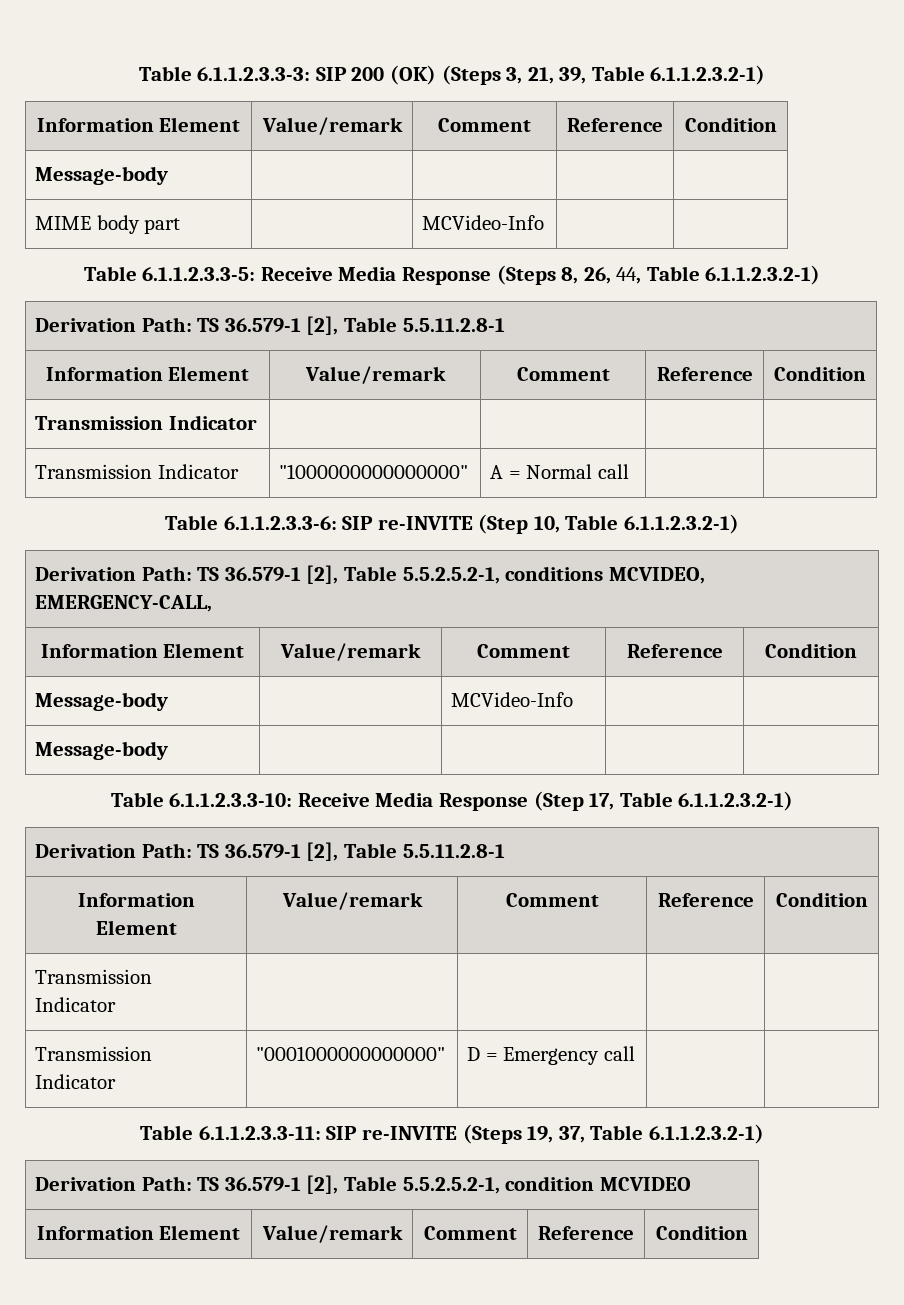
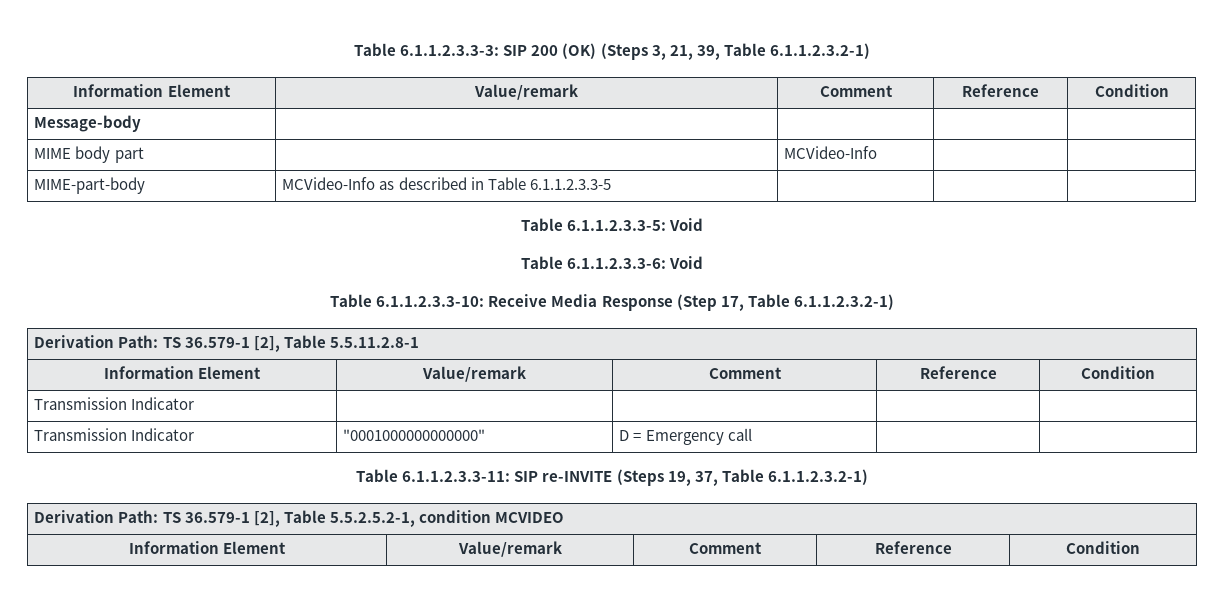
- Table 6.1.1.2.3.3-5: Receive Media Response (Steps 8, 26, 44, Table 6.1.1.2.3.2-1)
- Derivation Path: TS 36.579-1 [2], Table 5.5.11.2.8-1
- Information Element | Value/remark | Comment | Reference | Condition
- Transmission Indicator | | | |
- Transmission Indicator | "1000000000000000" | A = Normal call | |
- Table 6.1.1.2.3.3-6: SIP re-INVITE (Step 10, Table 6.1.1.2.3.2-1)
- Derivation Path: TS 36.579-1 [2], Table 5.5.2.5.2-1, conditions MCVIDEO, EMERGENCY-CALL,
- Information Element | Value/remark | Comment | Reference | Condition
- Message-body | | MCVideo-Info | |
- Message-body | | | |
+ MIME-part-body | MCVideo-Info as described in Table 6.1.1.2.3.3-5 | | |
+ Table 6.1.1.2.3.3-5: Void
+ Table 6.1.1.2.3.3-6: Void

